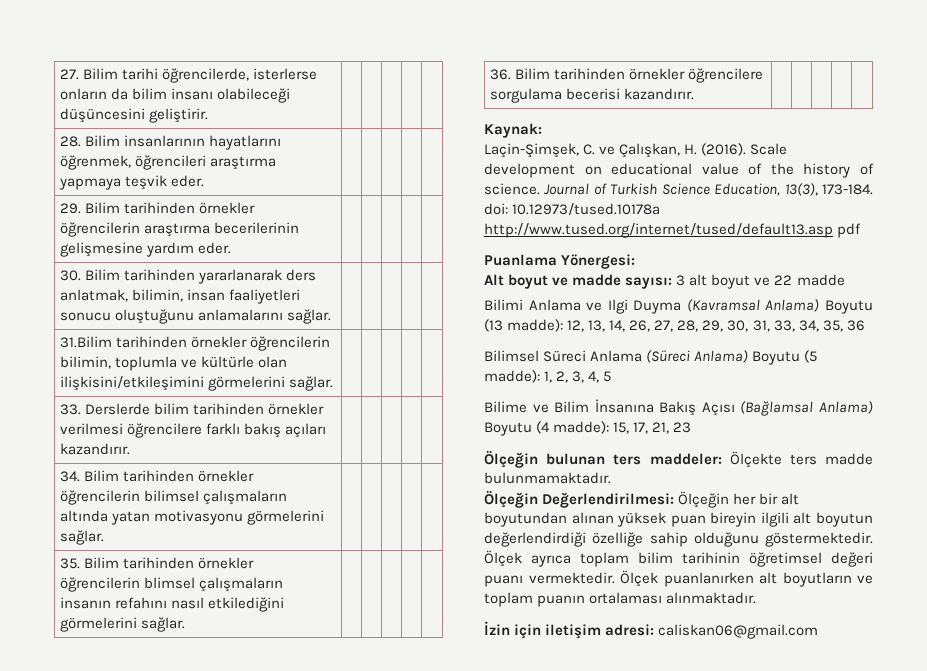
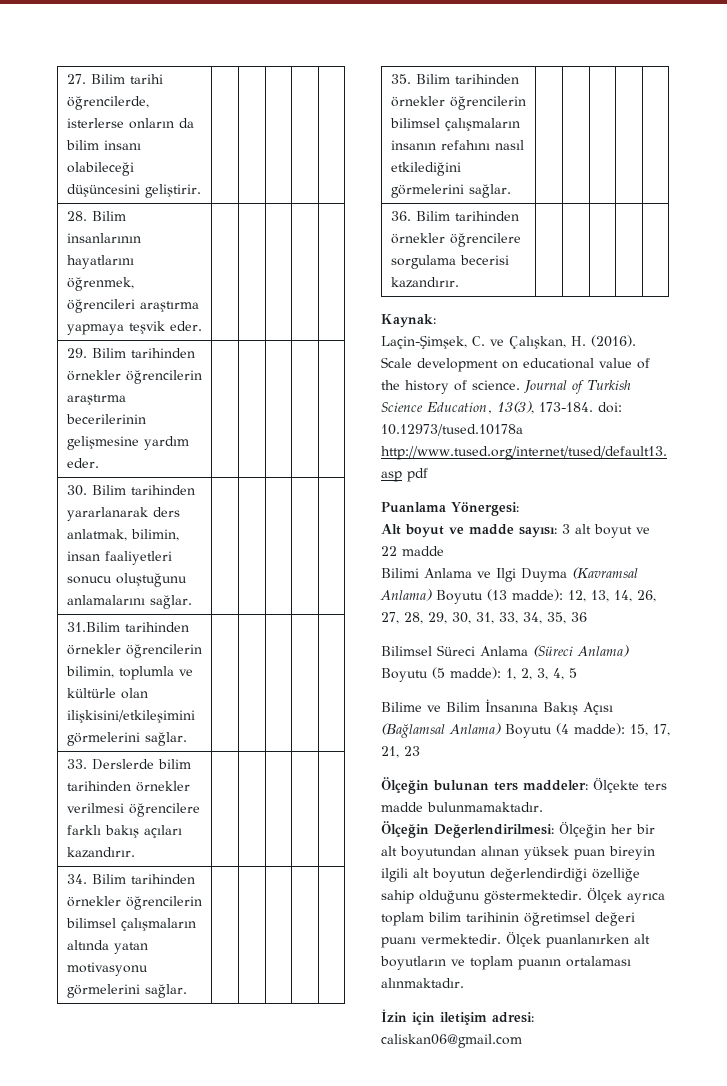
- 35. Bilim tarihinden örnekler öğrencilerin blimsel çalışmaların insanın refahını nasıl etkilediğini görmelerini sağlar. | | | | |
+ 35. Bilim tarihinden örnekler öğrencilerin bilimsel çalışmaların insanın refahını nasıl etkilediğini görmelerini sağlar. | | | | |

